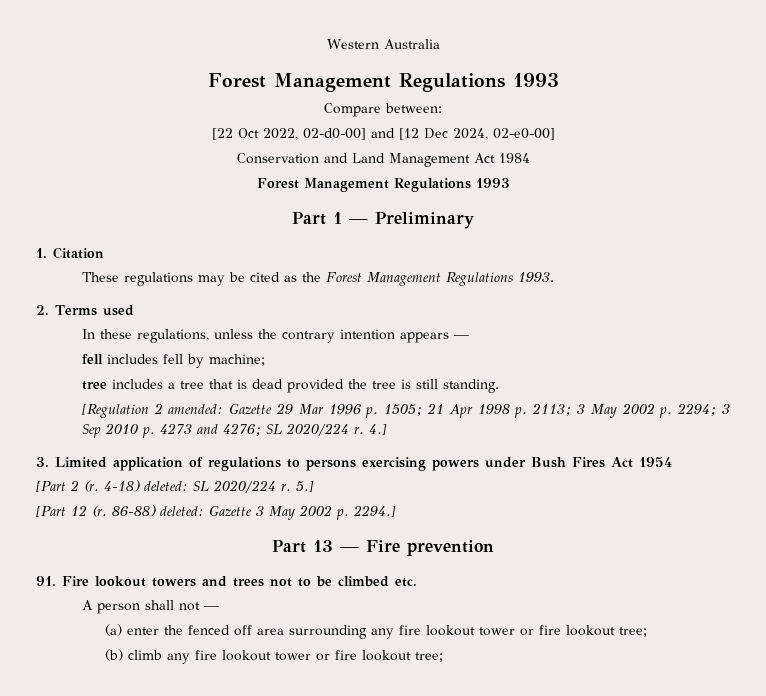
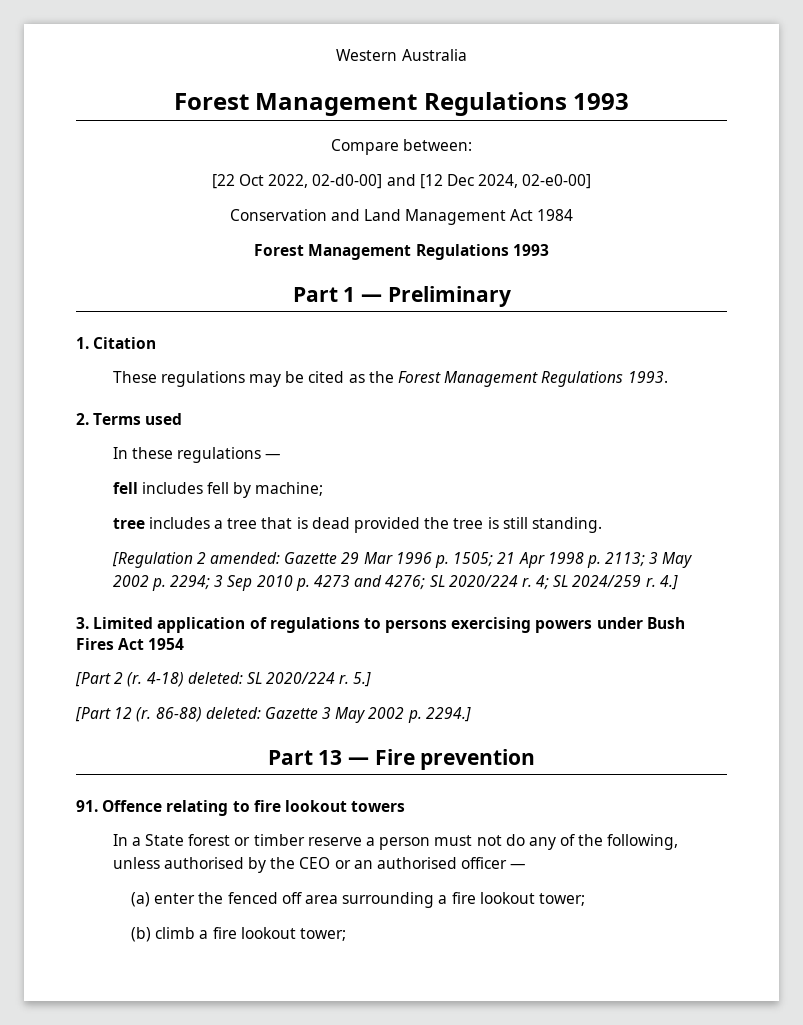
- In these regulations, unless the contrary intention appears —
+ In these regulations —
+ 4; SL 2024/259 r.
- 91. Fire lookout towers and trees not to be climbed etc.
- A person shall not —
+ 91. Offence relating to fire lookout towers
+ In a State forest or timber reserve a person must not do any of the following, unless authorised by the CEO or an authorised officer —
- (a) enter the fenced off area surrounding any fire lookout tower or fire lookout tree;
+ (a) enter the fenced off area surrounding a fire lookout tower;
- (b) climb any fire lookout tower or fire lookout tree;
+ (b) climb a fire lookout tower;

